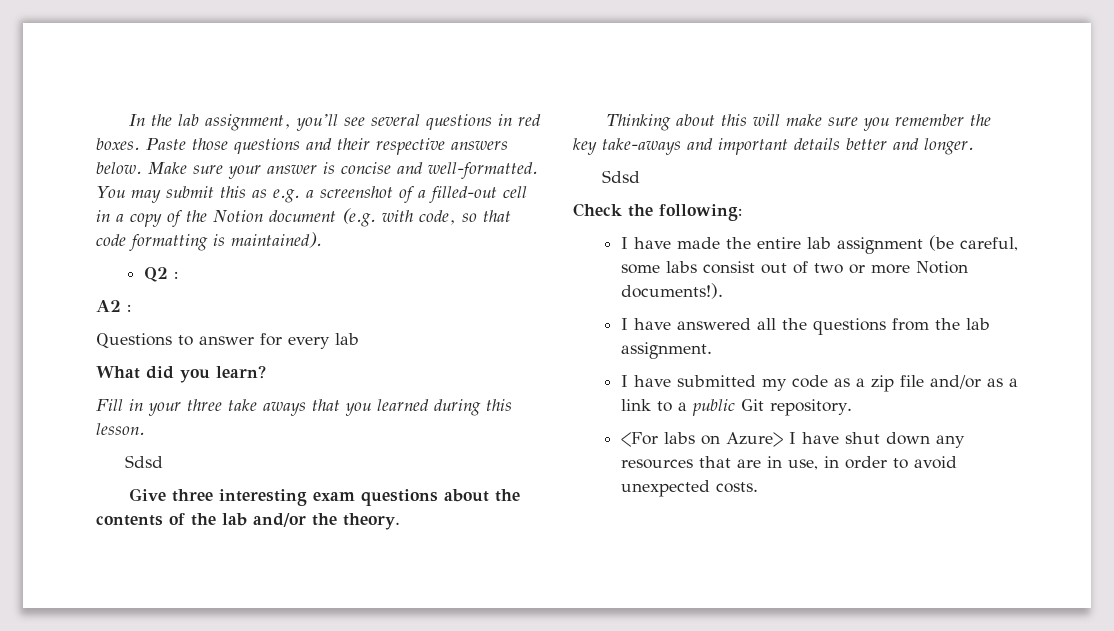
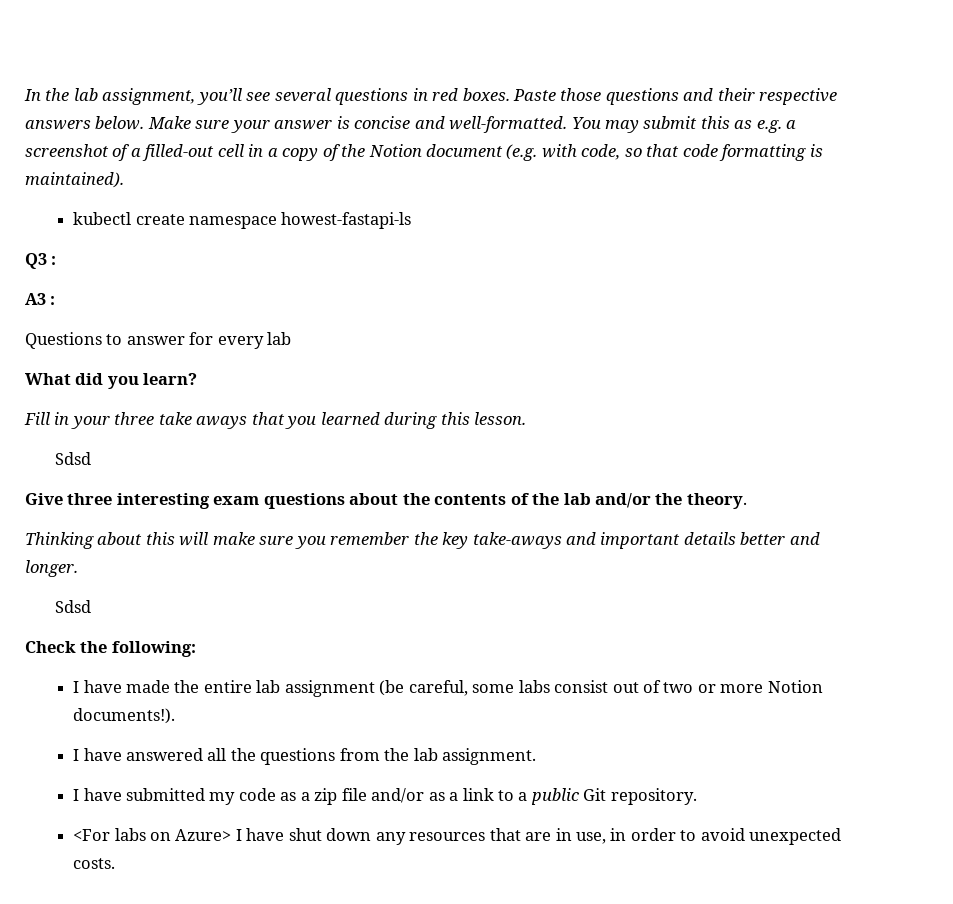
- Q2 :
- A2 :
+ kubectl create namespace howest-fastapi-ls
+ Q3 :
+ A3 :

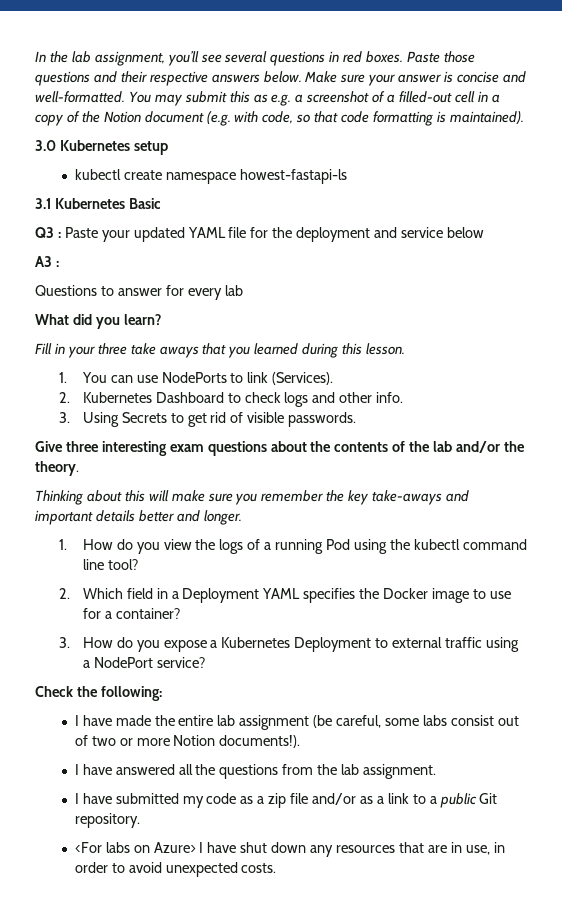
+ 3.0 Kubernetes setup
+ 3.1 Kubernetes Basic
- Q3 :
+ Q3 : Paste your updated YAML file for the deployment and service below
  Fill in your three take aways that you learned during this lesson.
- Sdsd
+ 1. You can use NodePorts to link (Services).
+ 2. Kubernetes Dashboard to check logs and other info.
+ 3. Using Secrets to get rid of visible passwords.
  Thinking about this will make sure you remember the key take-aways and important details better and longer.
- Sdsd
+ 1. How do you view the logs of a running Pod using the kubectl command line tool?
+ 2. Which field in a Deployment YAML specifies the Docker image to use for a container?
+ 3. How do you expose a Kubernetes Deployment to external traffic using a NodePort service?

